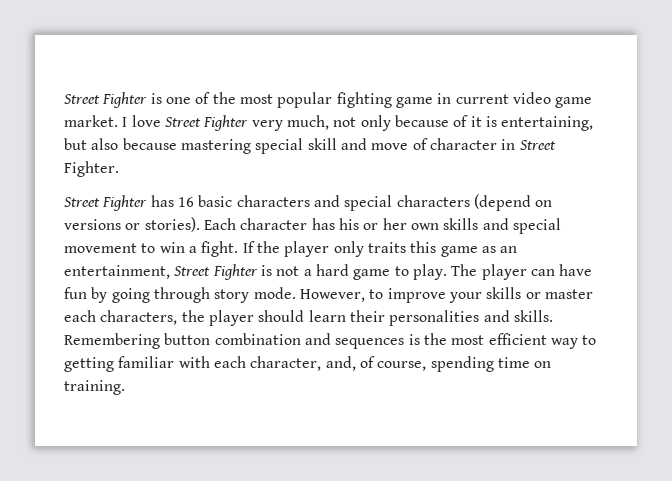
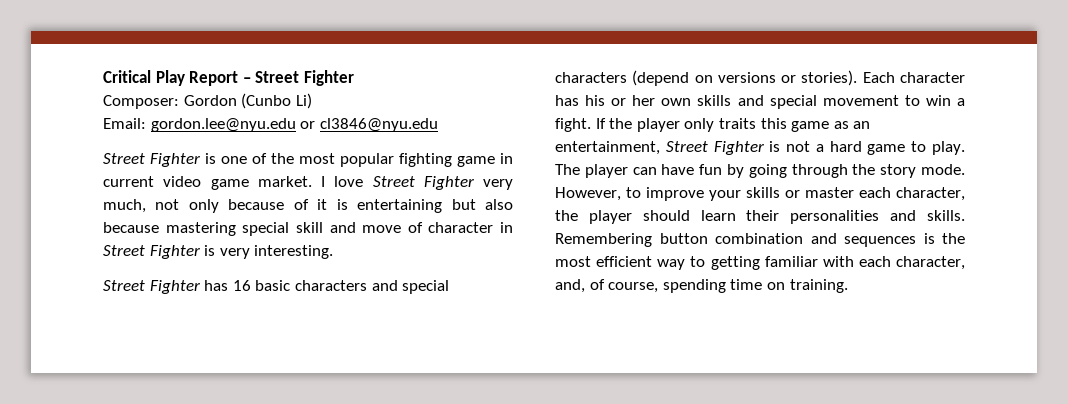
+ Critical Play Report – Street Fighter
+ Composer: Gordon (Cunbo Li)
+ Email: gordon.lee@nyu.edu or cl3846@nyu.edu
- I love Street Fighter very much, not only because of it is entertaining, but also because mastering special skill and move of character in Street Fighter.
+ I love Street Fighter very much, not only because of it is entertaining but also because mastering special skill and move of character in Street Fighter is very interesting.
- The player can have fun by going through story mode.
+ The player can have fun by going through the story mode.
- However, to improve your skills or master each characters, the player should learn their personalities and skills.
+ However, to improve your skills or master each character, the player should learn their personalities and skills.

